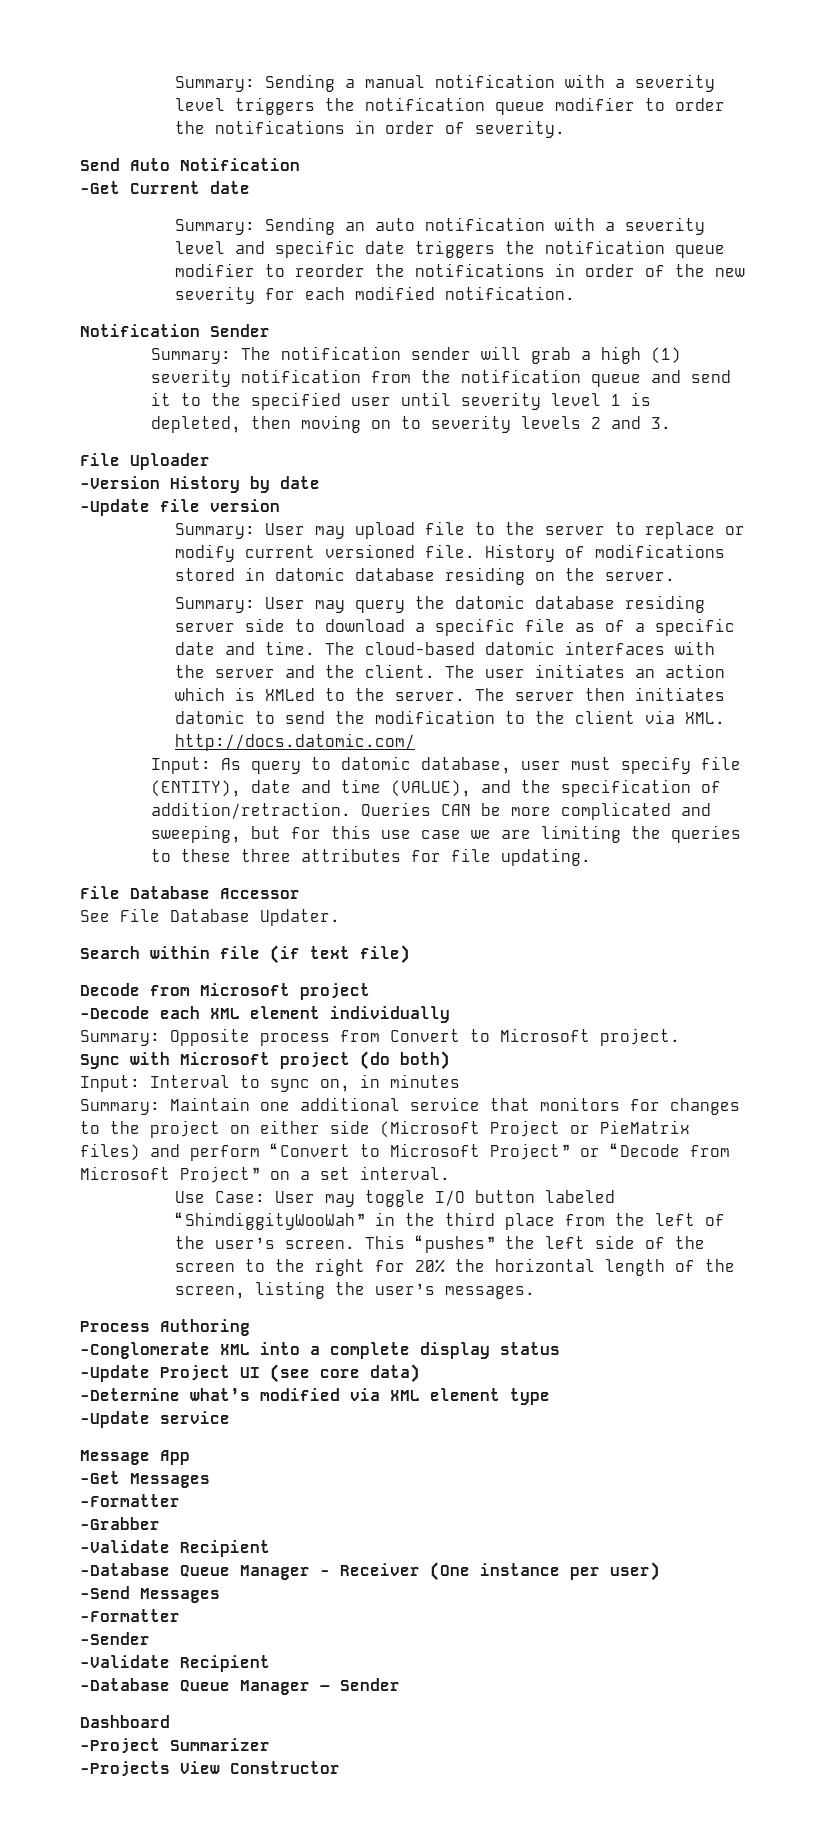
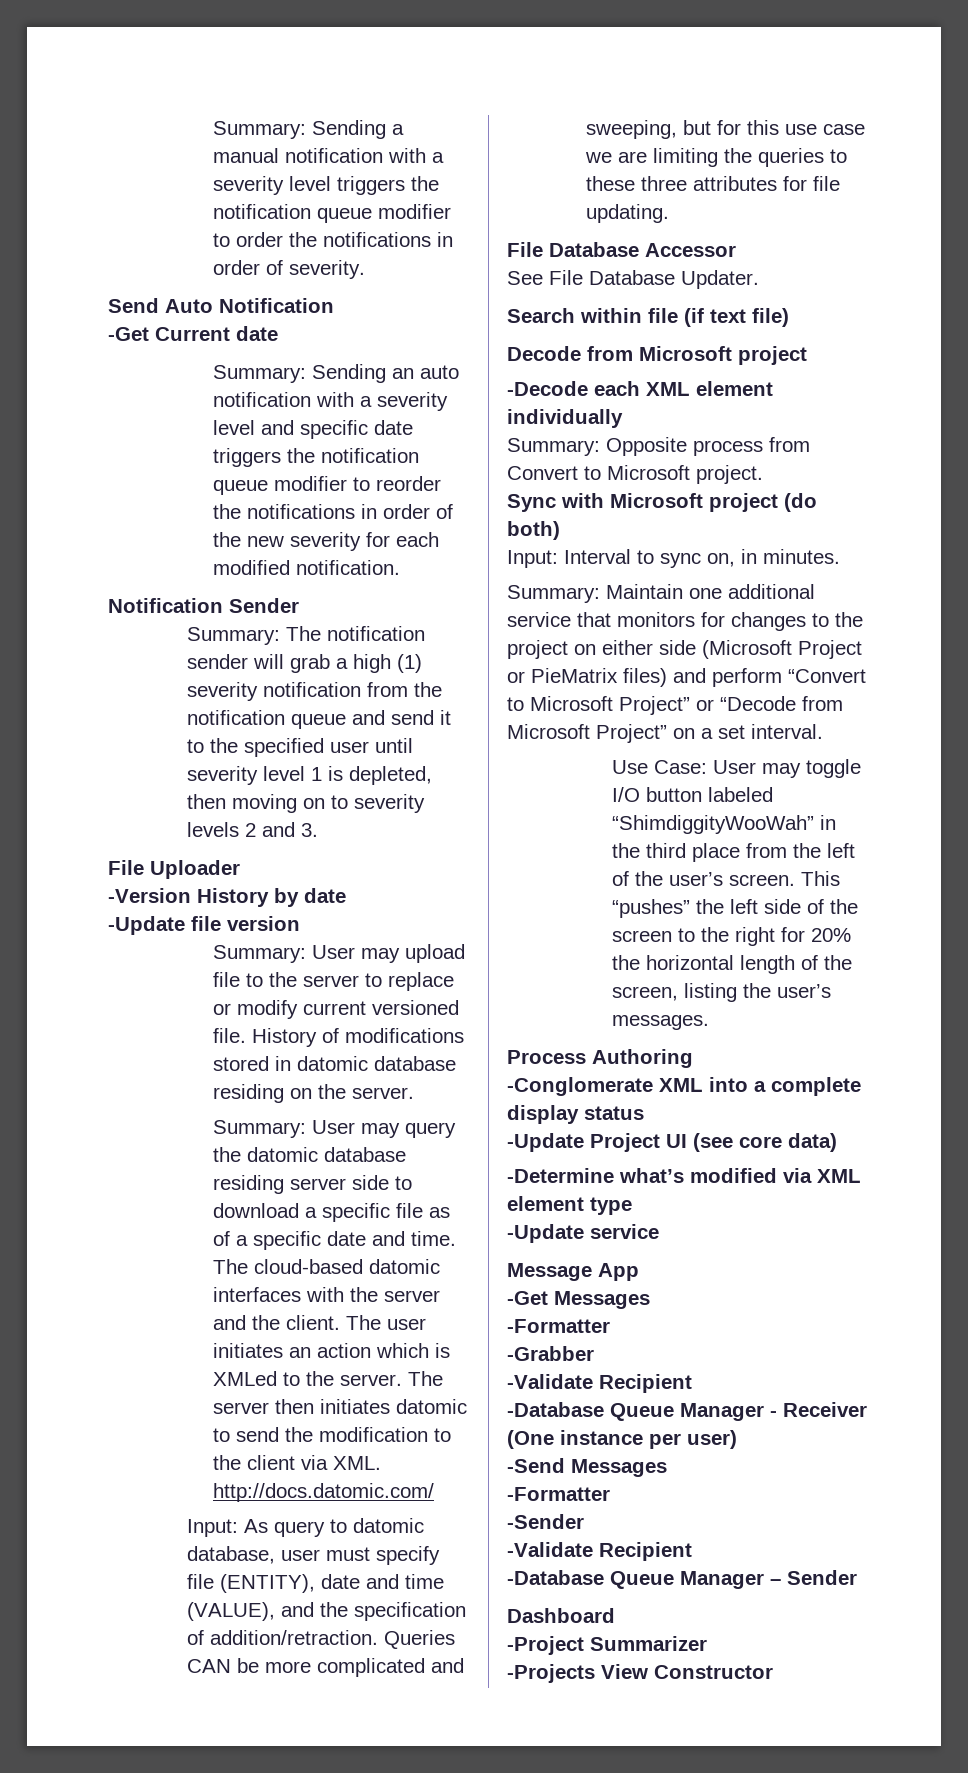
- Input: Interval to sync on, in minutes
+ Input: Interval to sync on, in minutes.

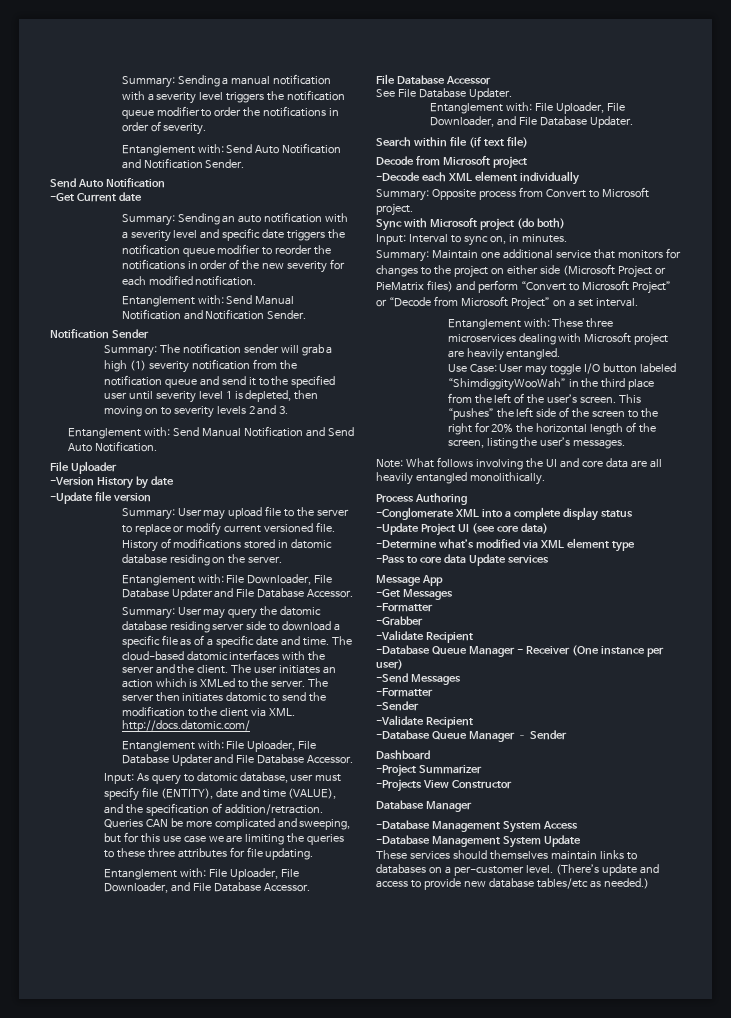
+ Entanglement with: Send Auto Notification and Notification Sender.
+ Entanglement with: Send Manual Notification and Notification Sender.
+ Entanglement with: Send Manual Notification and Send Auto Notification.
+ Entanglement with: File Downloader, File Database Updater and File Database Accessor.
+ Entanglement with: File Uploader, File Database Updater and File Database Accessor.
+ Entanglement with: File Uploader, File Downloader, and File Database Accessor.
+ Entanglement with: File Uploader, File Downloader, and File Database Updater.
+ Entanglement with: These three microservices dealing with Microsoft project are heavily entangled.
+ Note: What follows involving the UI and core data are all heavily entangled monolithically.
- -Update service
+ -Pass to core data Update services
+ Database Manager
+ -Database Management System Access
+ -Database Management System Update
+ These services should themselves maintain links to databases on a per-customer level. (There’s update and access to provide new database tables/etc as needed.)

